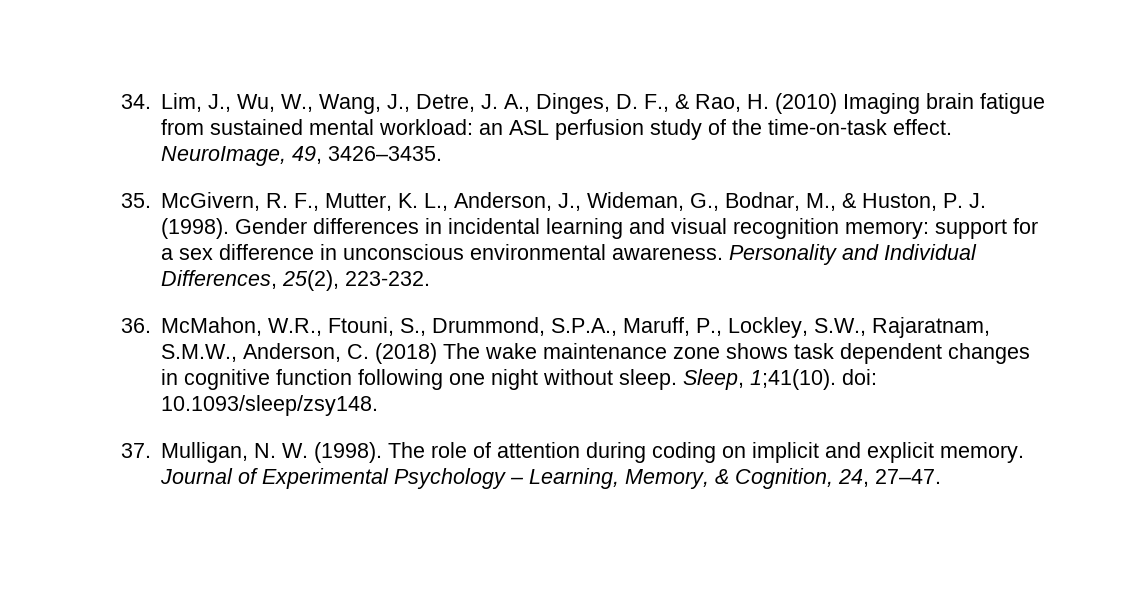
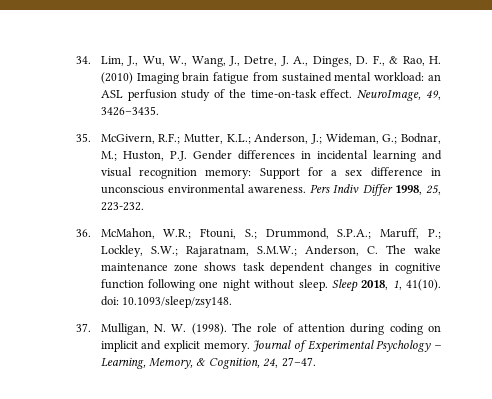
- 35. McGivern, R. F., Mutter, K. L., Anderson, J., Wideman, G., Bodnar, M., & Huston, P. J. (1998). Gender differences in incidental learning and visual recognition memory: support for a sex difference in unconscious environmental awareness.
+ 35. McGivern, R.F.; Mutter, K.L.; Anderson, J.; Wideman, G.; Bodnar, M.; Huston, P.J. Gender differences in incidental learning and visual recognition memory: Support for a sex difference in unconscious environmental awareness.
- Personality and Individual Differences, 25(2), 223-232.
- 36. McMahon, W.R., Ftouni, S., Drummond, S.P.A., Maruff, P., Lockley, S.W., Rajaratnam, S.M.W., Anderson, C. (2018) The wake maintenance zone shows task dependent changes in cognitive function following one night without sleep.
+ Pers Indiv Differ 1998, 25, 223-232.
+ 36. McMahon, W.R.; Ftouni, S.; Drummond, S.P.A.; Maruff, P.; Lockley, S.W.; Rajaratnam, S.M.W.; Anderson, C. The wake maintenance zone shows task dependent changes in cognitive function following one night without sleep.
- Sleep, 1;41(10). doi: 10.1093/sleep/zsy148.
+ Sleep 2018, 1, 41(10). doi: 10.1093/sleep/zsy148.

